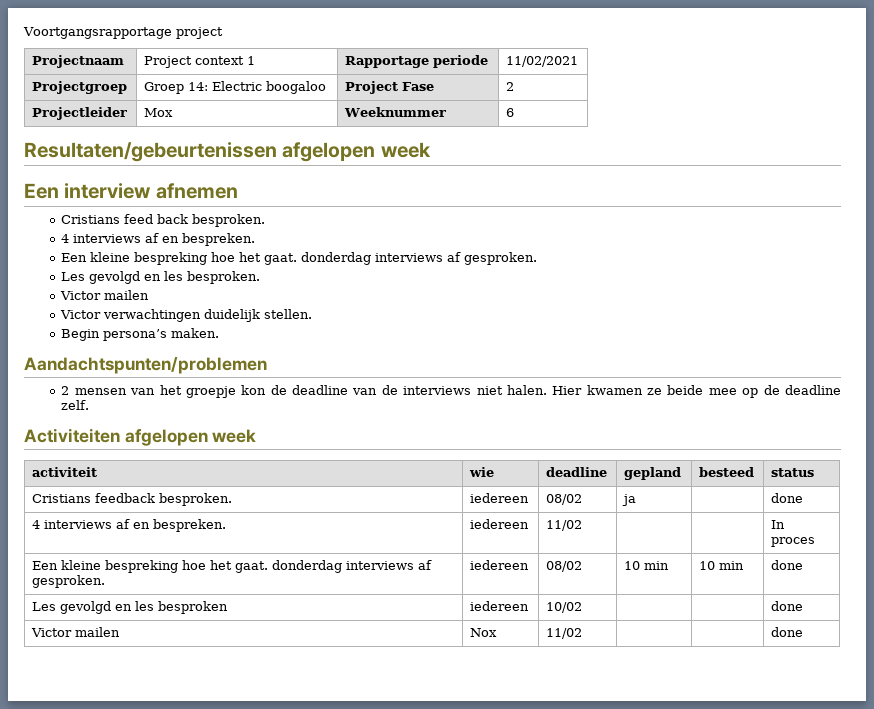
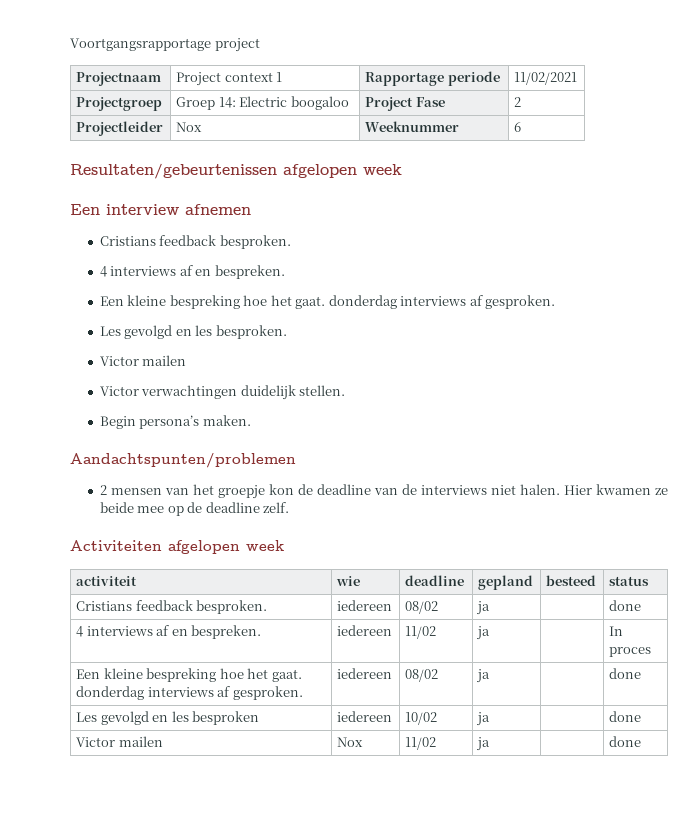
- Projectleider | Mox | Weeknummer | 6
+ Projectleider | Nox | Weeknummer | 6
  Een interview afnemen
- Cristians feed back besproken.
+ Cristians feedback besproken.
- 4 interviews af en bespreken. | iedereen | 11/02 | | | In proces
+ 4 interviews af en bespreken. | iedereen | 11/02 | ja | | In proces
- Een kleine bespreking hoe het gaat. donderdag interviews af gesproken. | iedereen | 08/02 | 10 min | 10 min | done
+ Een kleine bespreking hoe het gaat. donderdag interviews af gesproken. | iedereen | 08/02 | ja | | done
- Les gevolgd en les besproken | iedereen | 10/02 | | | done
+ Les gevolgd en les besproken | iedereen | 10/02 | ja | | done
- Victor mailen | Nox | 11/02 | | | done
+ Victor mailen | Nox | 11/02 | ja | | done

